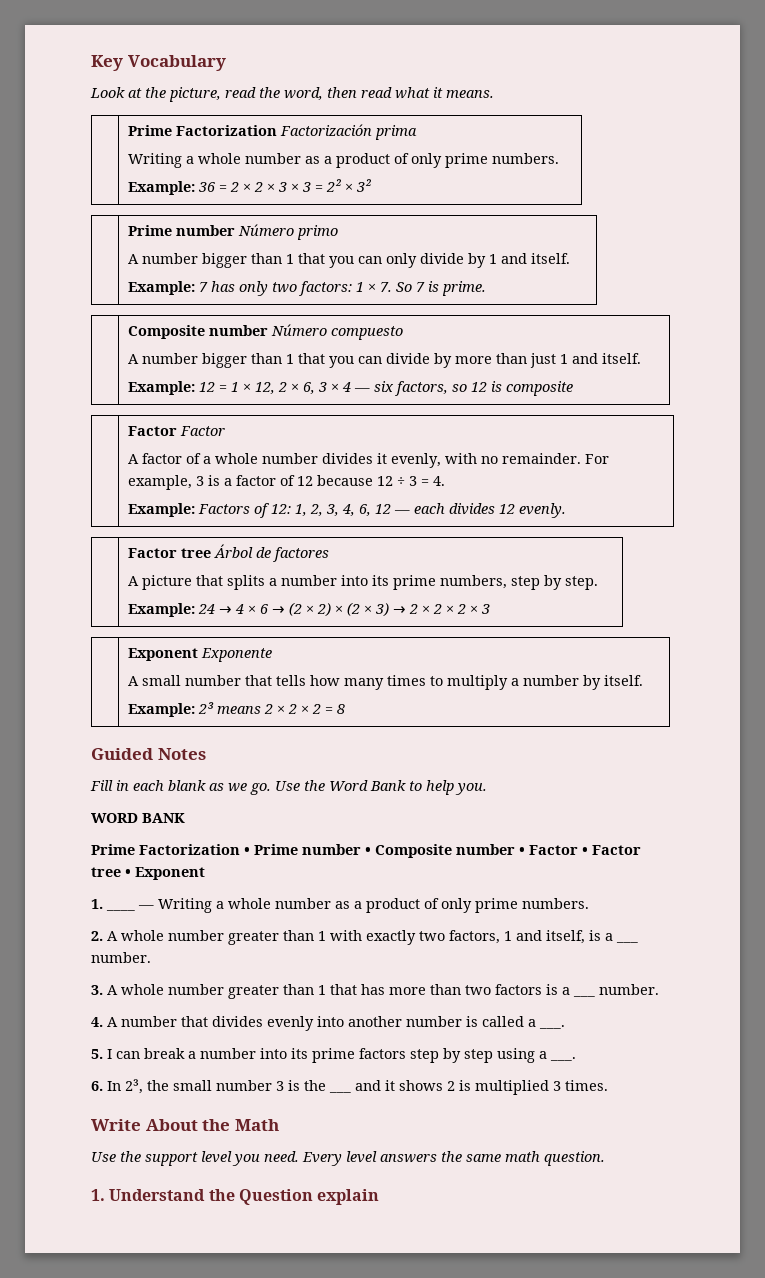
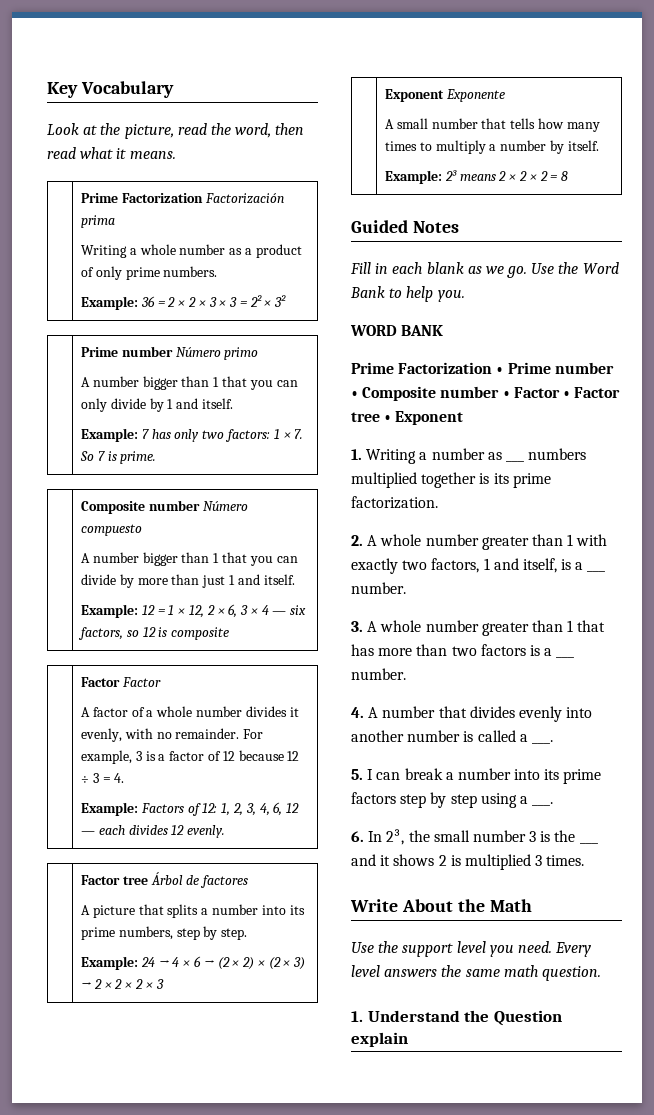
- 1. ____ — Writing a whole number as a product of only prime numbers.
+ 1. Writing a number as ___ numbers multiplied together is its prime factorization.

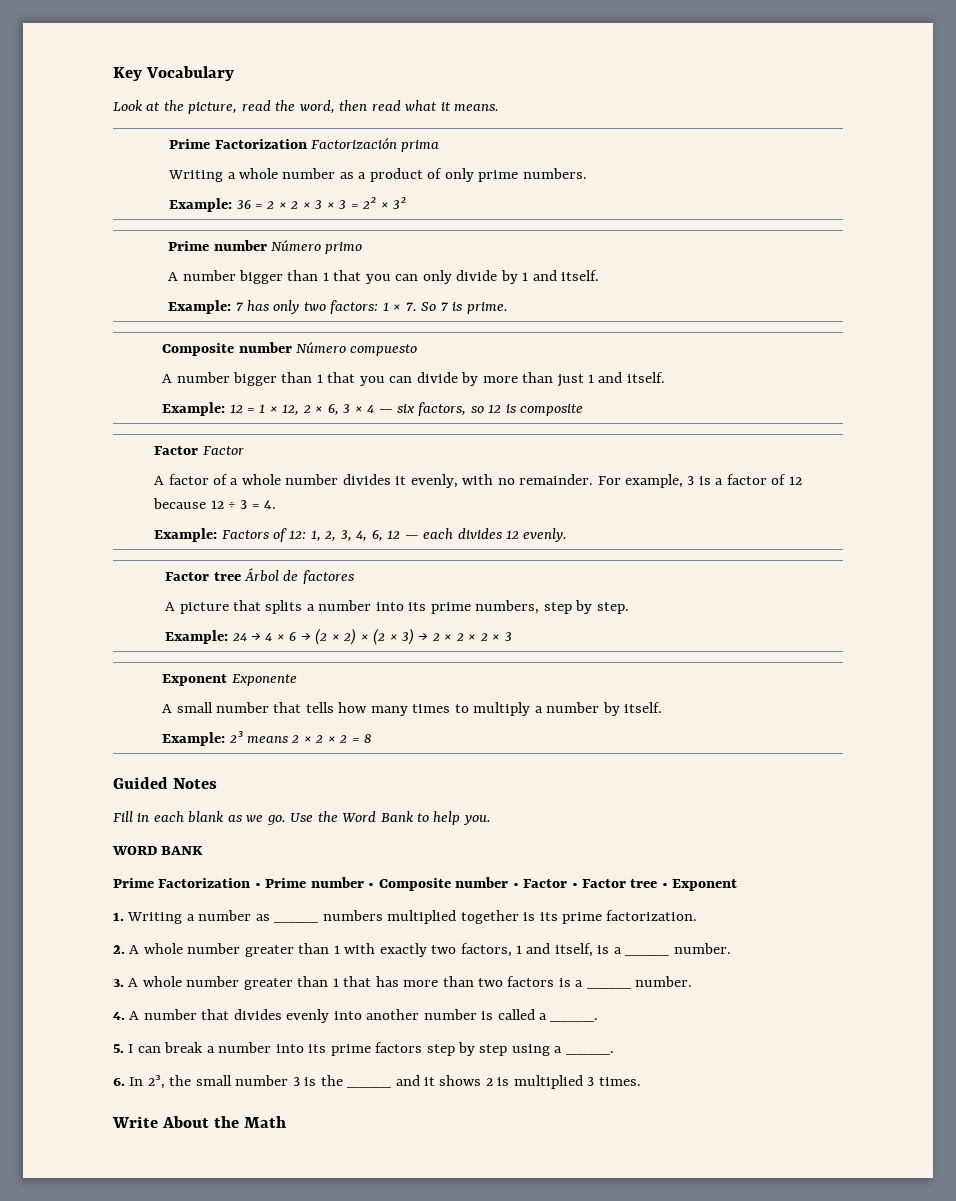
- 1. Writing a number as ___ numbers multiplied together is its prime factorization.
+ 1. Writing a number as ____ numbers multiplied together is its prime factorization.
- 2. A whole number greater than 1 with exactly two factors, 1 and itself, is a ___ number.
+ 2. A whole number greater than 1 with exactly two factors, 1 and itself, is a ____ number.
- 3. A whole number greater than 1 that has more than two factors is a ___ number.
+ 3. A whole number greater than 1 that has more than two factors is a ____ number.
- 4. A number that divides evenly into another number is called a ___.
+ 4. A number that divides evenly into another number is called a ____.
- 5. I can break a number into its prime factors step by step using a ___.
+ 5. I can break a number into its prime factors step by step using a ____.
- 6. In 2³, the small number 3 is the ___ and it shows 2 is multiplied 3 times.
+ 6. In 2³, the small number 3 is the ____ and it shows 2 is multiplied 3 times.
- Use the support level you need. Every level answers the same math question.
- 1. Understand the Question explain

